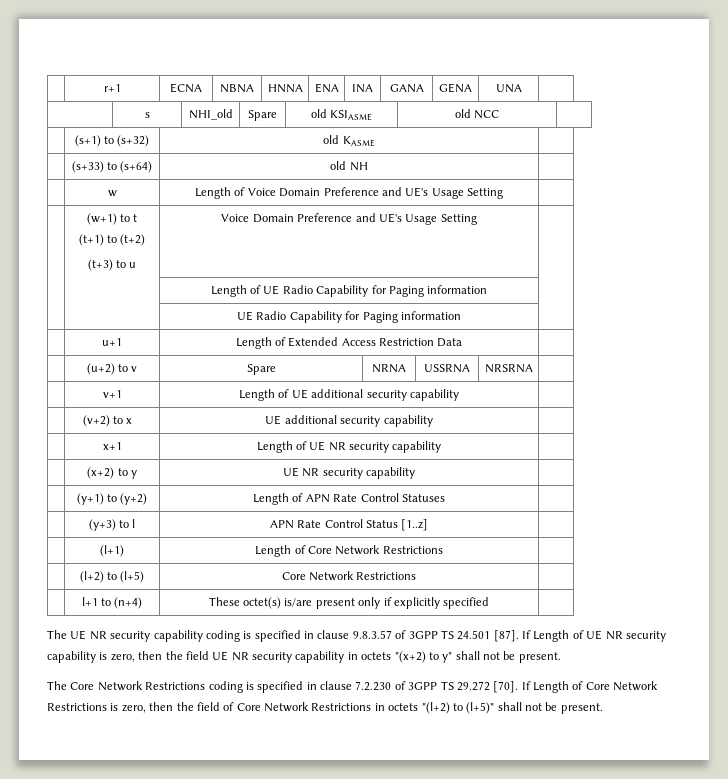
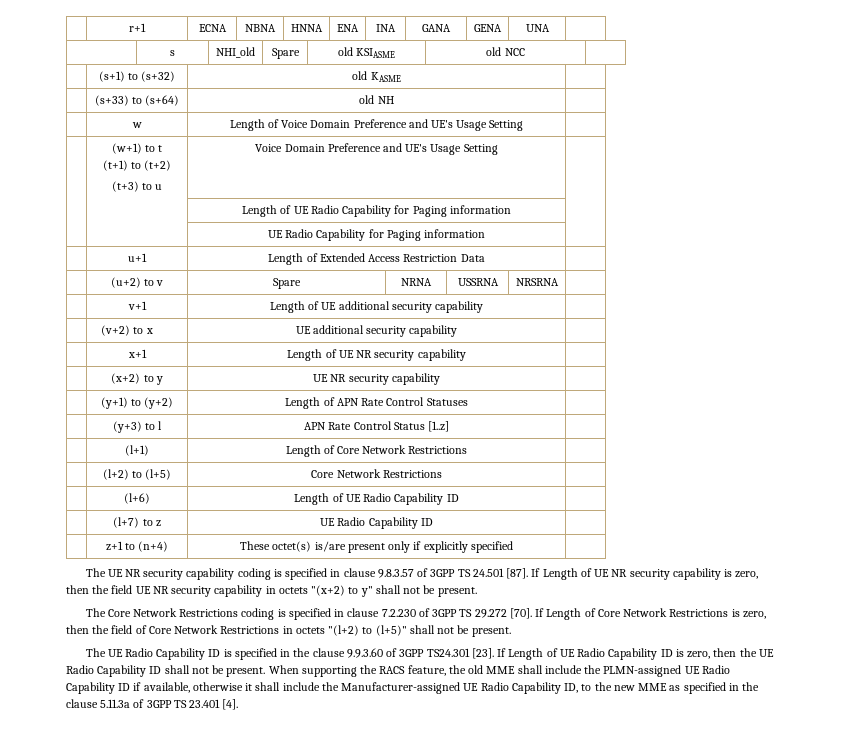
- | l+1 to (n+4) | These octet(s) is/are present only if explicitly specified |
+ | (l+6) | Length of UE Radio Capability ID |
+ | (l+7) to z | UE Radio Capability ID |
+ | z+1 to (n+4) | These octet(s) is/are present only if explicitly specified |
+ The UE Radio Capability ID is specified in the clause 9.9.3.60 of 3GPP TS24.301 [23]. If Length of UE Radio Capability ID is zero, then the UE Radio Capability ID shall not be present. When supporting the RACS feature, the old MME shall include the PLMN-assigned UE Radio Capability ID if available, otherwise it shall include the Manufacturer-assigned UE Radio Capability ID, to the new MME as specified in the clause 5.11.3a of 3GPP TS 23.401 [4].

